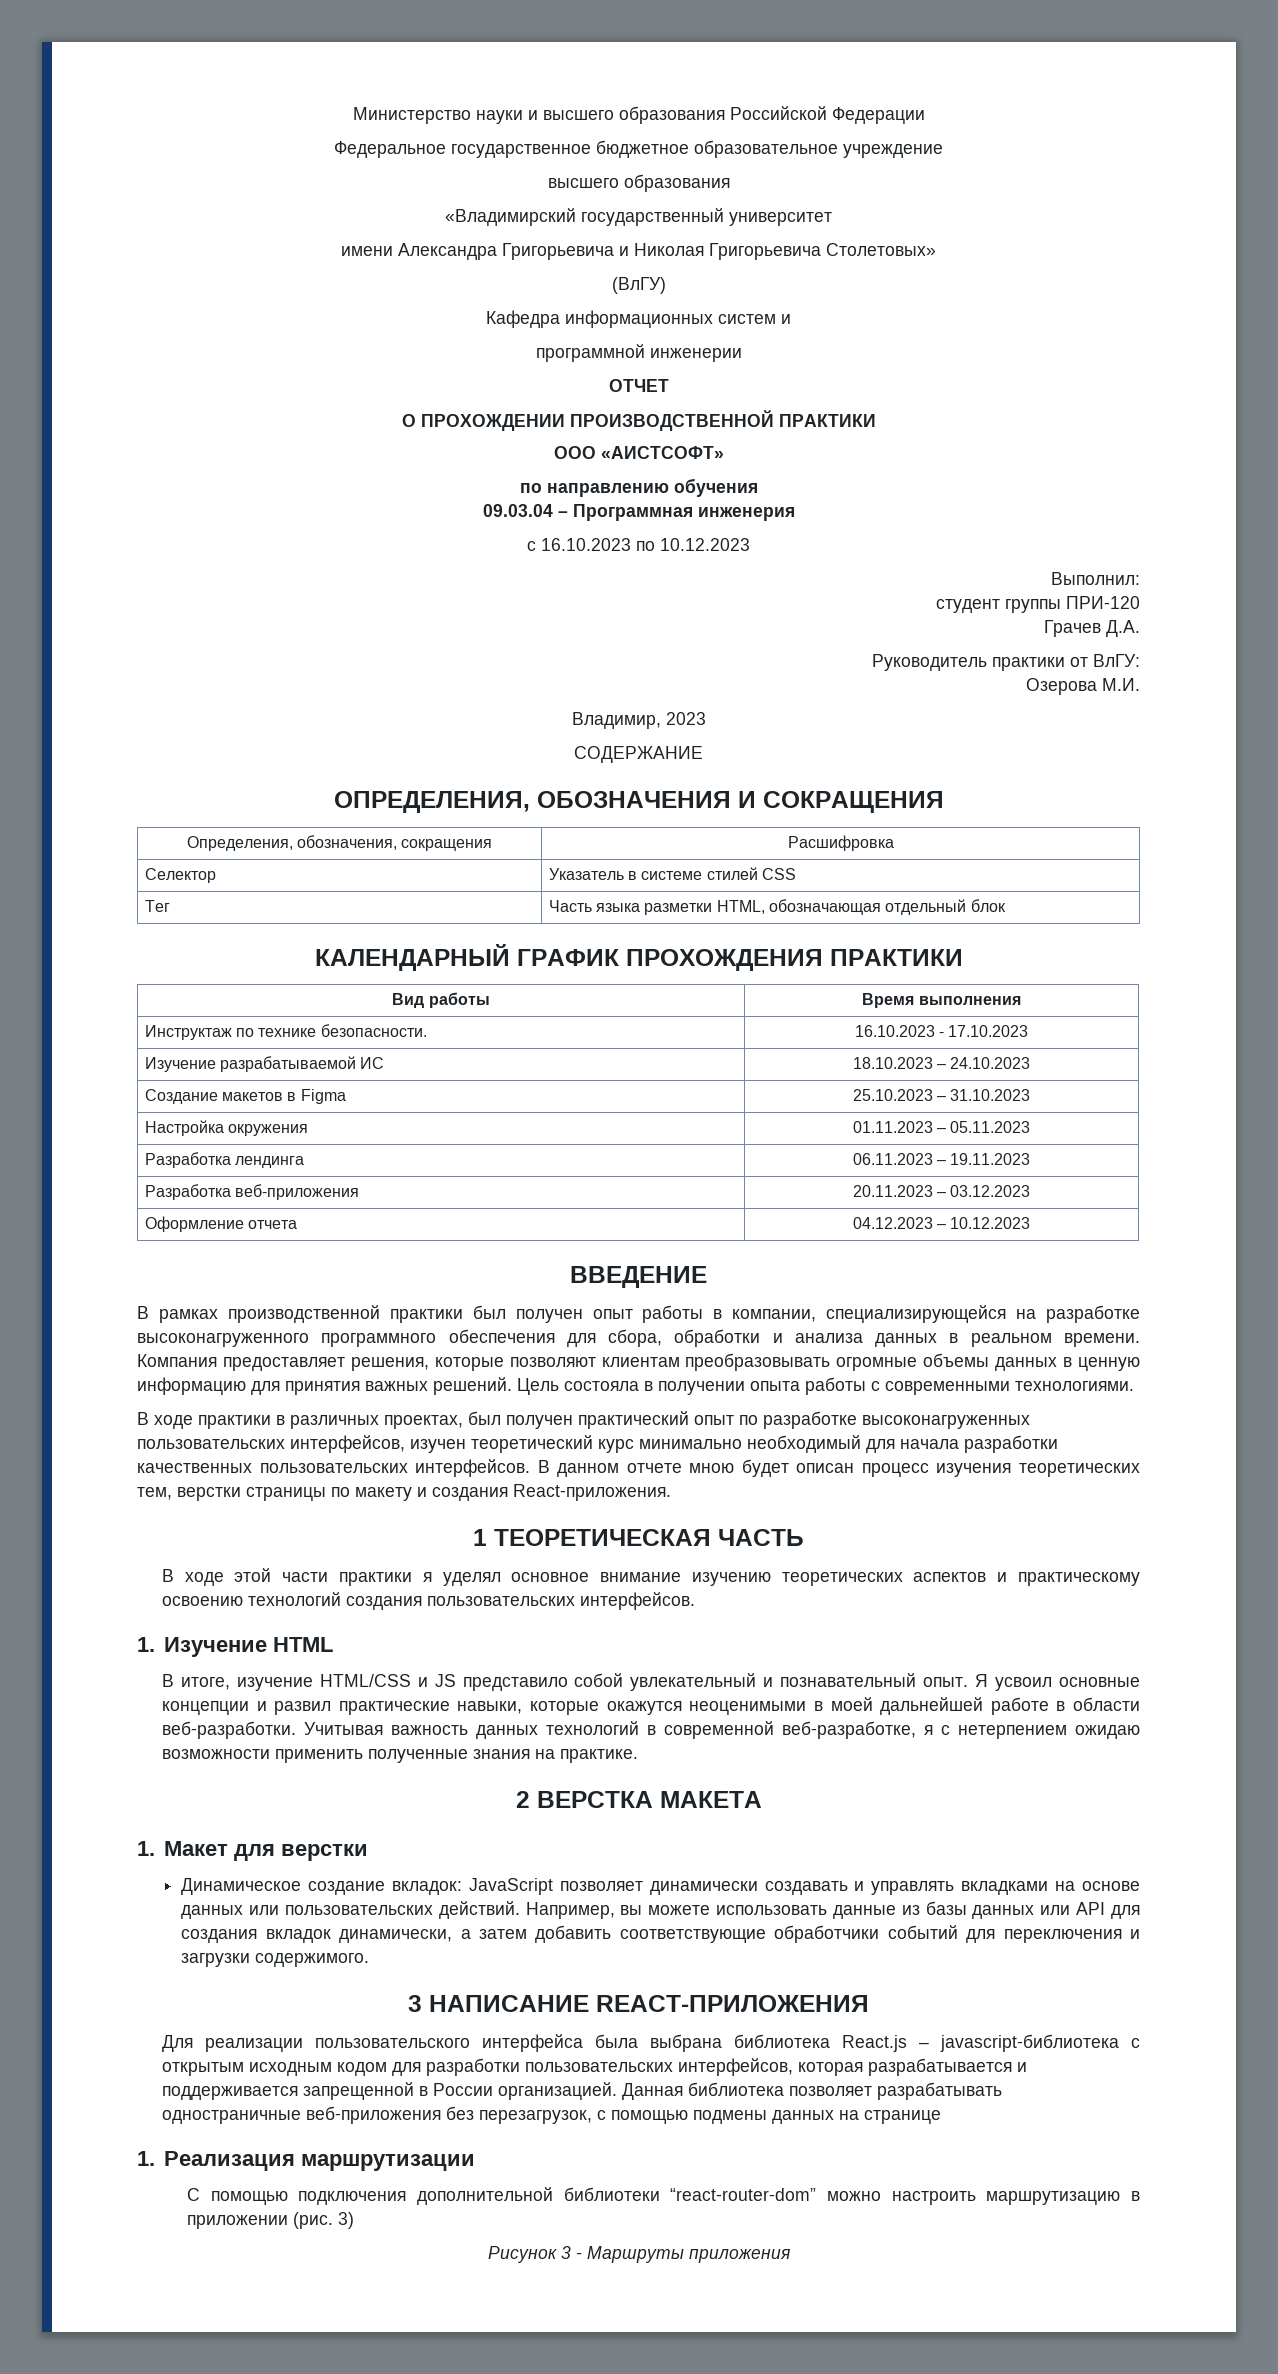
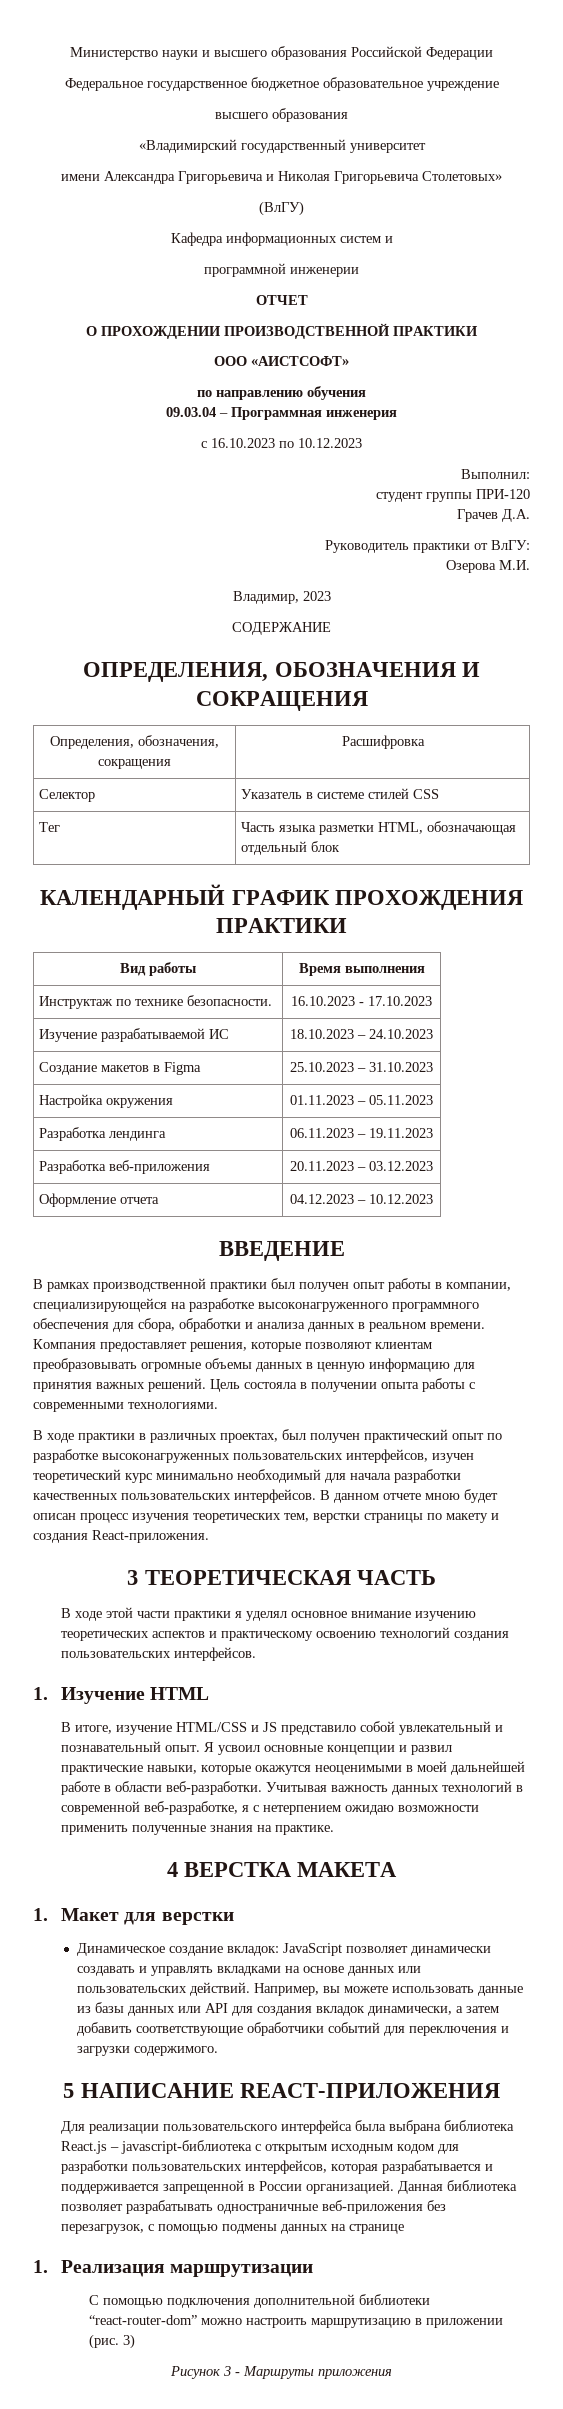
- 1 ТЕОРЕТИЧЕСКАЯ ЧАСТЬ
+ 3 ТЕОРЕТИЧЕСКАЯ ЧАСТЬ
- 2 ВЕРСТКА МАКЕТА
+ 4 ВЕРСТКА МАКЕТА
- 3 НАПИСАНИЕ REACT-ПРИЛОЖЕНИЯ
+ 5 НАПИСАНИЕ REACT-ПРИЛОЖЕНИЯ

